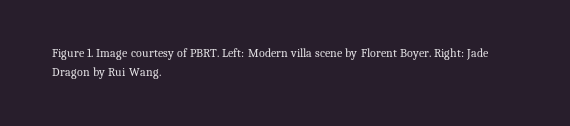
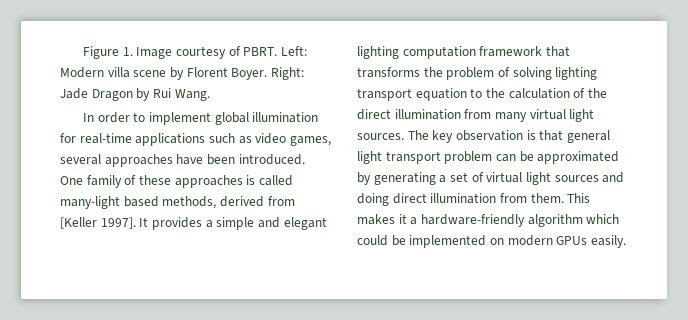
+ In order to implement global illumination for real-time applications such as video games, several approaches have been introduced. One family of these approaches is called many-light based methods, derived from [Keller 1997]. It provides a simple and elegant lighting computation framework that transforms the problem of solving lighting transport equation to the calculation of the direct illumination from many virtual light sources. The key observation is that general light transport problem can be approximated by generating a set of virtual light sources and doing direct illumination from them. This makes it a hardware-friendly algorithm which could be implemented on modern GPUs easily.

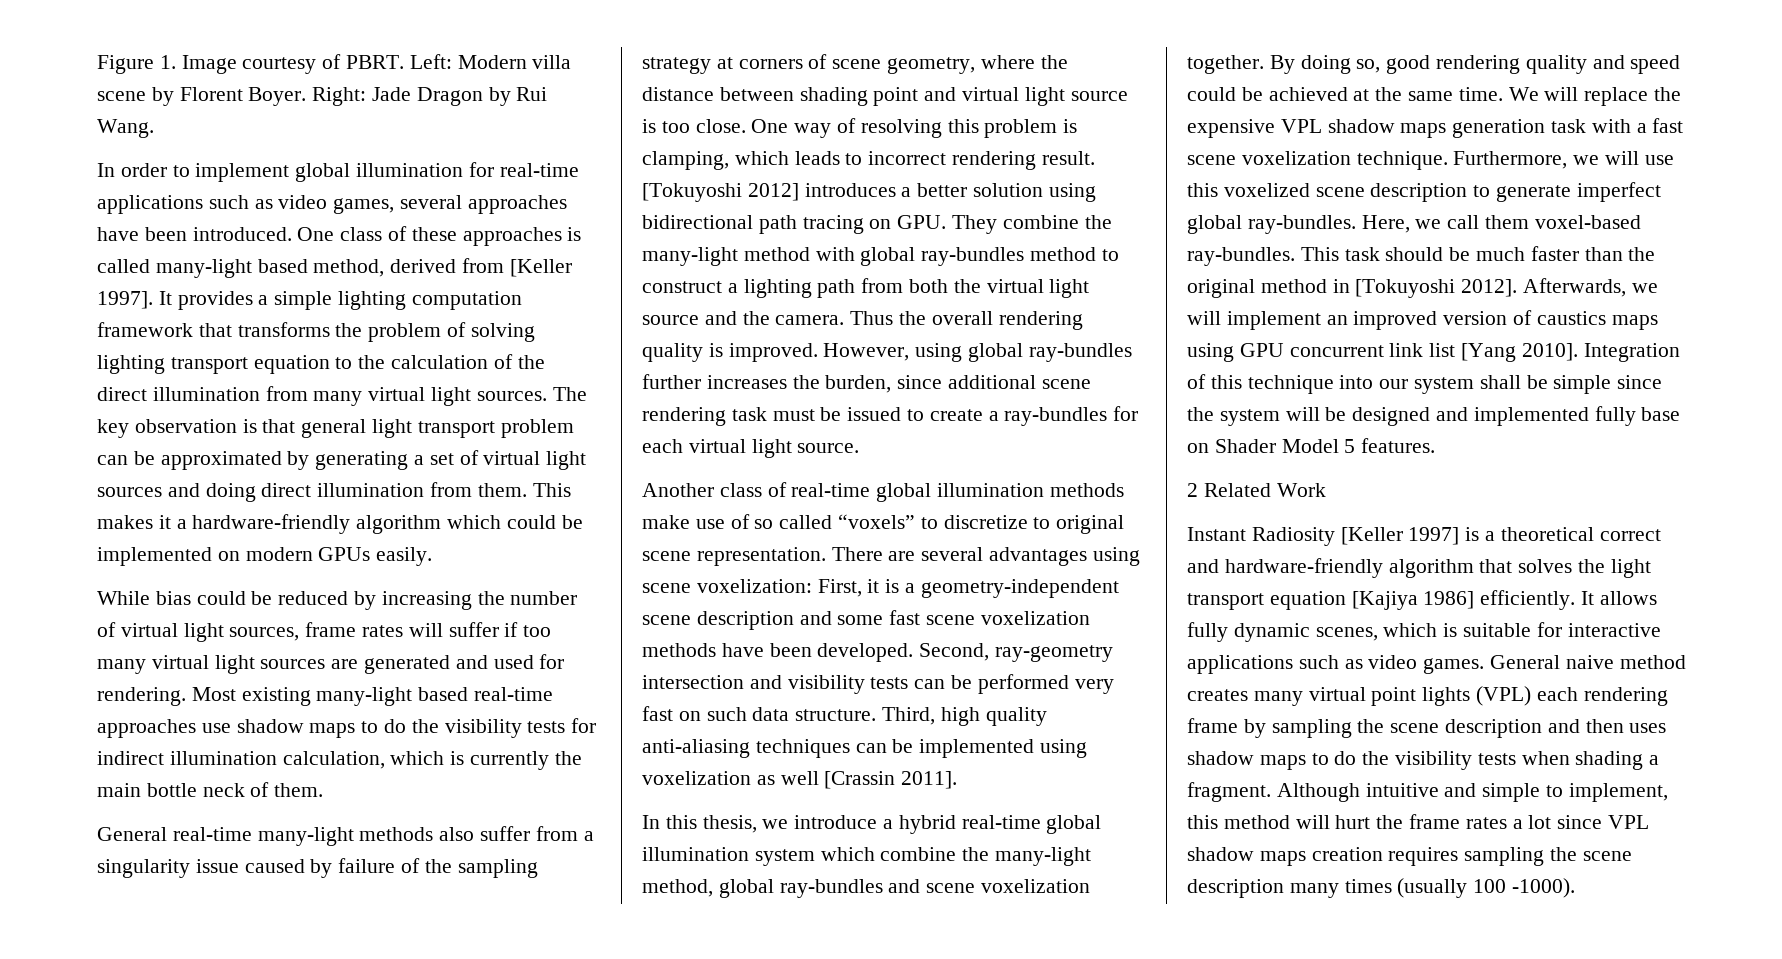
- One family of these approaches is called many-light based methods, derived from [Keller 1997].
+ One class of these approaches is called many-light based method, derived from [Keller 1997].
- It provides a simple and elegant lighting computation framework that transforms the problem of solving lighting transport equation to the calculation of the direct illumination from many virtual light sources.
+ It provides a simple lighting computation framework that transforms the problem of solving lighting transport equation to the calculation of the direct illumination from many virtual light sources.
+ While bias could be reduced by increasing the number of virtual light sources, frame rates will suffer if too many virtual light sources are generated and used for rendering. Most existing many-light based real-time approaches use shadow maps to do the visibility tests for indirect illumination calculation, which is currently the main bottle neck of them.
+ General real-time many-light methods also suffer from a singularity issue caused by failure of the sampling strategy at corners of scene geometry, where the distance between shading point and virtual light source is too close. One way of resolving this problem is clamping, which leads to incorrect rendering result. [Tokuyoshi 2012] introduces a better solution using bidirectional path tracing on GPU. They combine the many-light method with global ray-bundles method to construct a lighting path from both the virtual light source and the camera. Thus the overall rendering quality is improved. However, using global ray-bundles further increases the burden, since additional scene rendering task must be issued to create a ray-bundles for each virtual light source.
+ Another class of real-time global illumination methods make use of so called “voxels” to discretize to original scene representation. There are several advantages using scene voxelization: First, it is a geometry-independent scene description and some fast scene voxelization methods have been developed. Second, ray-geometry intersection and visibility tests can be performed very fast on such data structure. Third, high quality anti-aliasing techniques can be implemented using voxelization as well [Crassin 2011].
+ In this thesis, we introduce a hybrid real-time global illumination system which combine the many-light method, global ray-bundles and scene voxelization together. By doing so, good rendering quality and speed could be achieved at the same time. We will replace the expensive VPL shadow maps generation task with a fast scene voxelization technique. Furthermore, we will use this voxelized scene description to generate imperfect global ray-bundles. Here, we call them voxel-based ray-bundles. This task should be much faster than the original method in [Tokuyoshi 2012]. Afterwards, we will implement an improved version of caustics maps using GPU concurrent link list [Yang 2010]. Integration of this technique into our system shall be simple since the system will be designed and implemented fully base on Shader Model 5 features.
+ 2 Related Work
+ Instant Radiosity [Keller 1997] is a theoretical correct and hardware-friendly algorithm that solves the light transport equation [Kajiya 1986] efficiently. It allows fully dynamic scenes, which is suitable for interactive applications such as video games. General naive method creates many virtual point lights (VPL) each rendering frame by sampling the scene description and then uses shadow maps to do the visibility tests when shading a fragment. Although intuitive and simple to implement, this method will hurt the frame rates a lot since VPL shadow maps creation requires sampling the scene description many times (usually 100 -1000).

